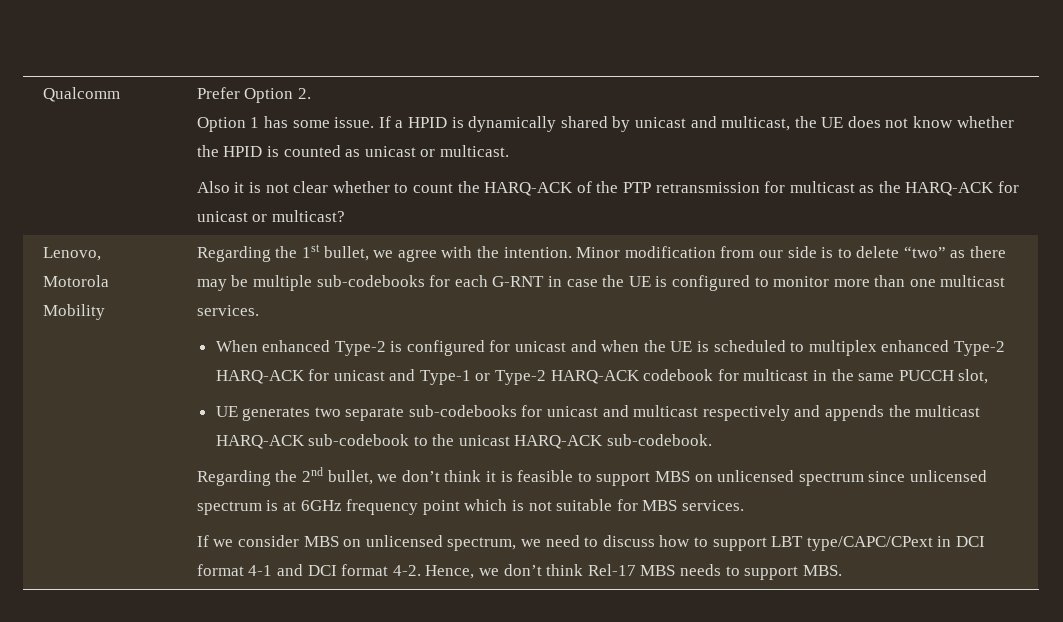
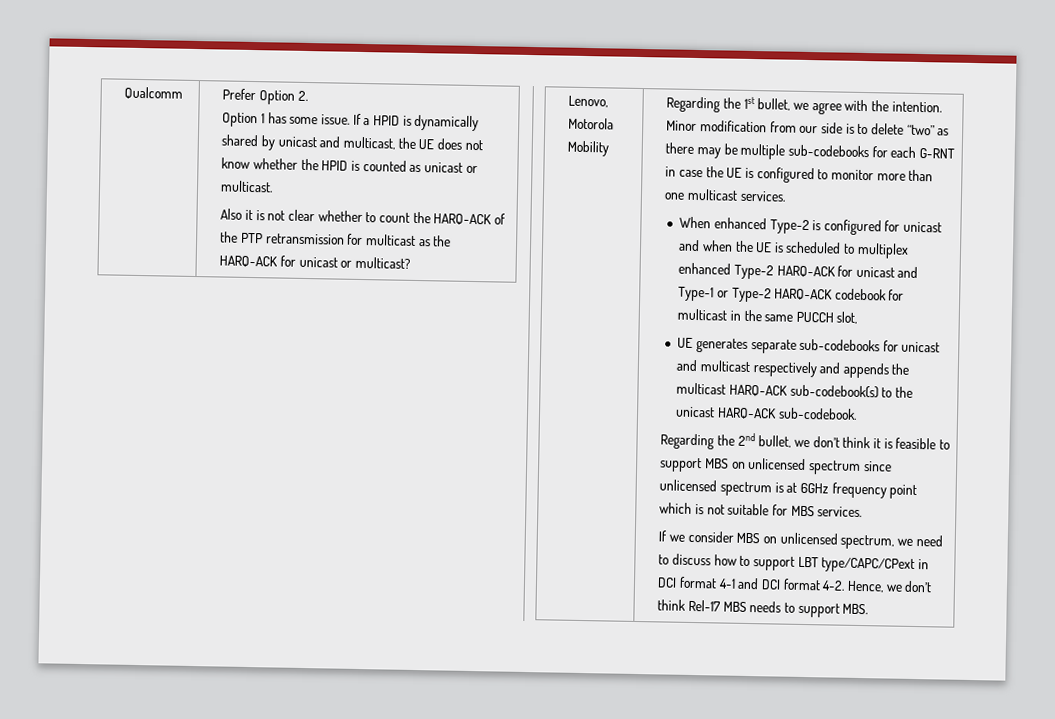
- UE generates two separate sub-codebooks for unicast and multicast respectively and appends the multicast HARQ-ACK sub-codebook to the unicast HARQ-ACK sub-codebook.
+ UE generates separate sub-codebooks for unicast and multicast respectively and appends the multicast HARQ-ACK sub-codebook(s) to the unicast HARQ-ACK sub-codebook.

